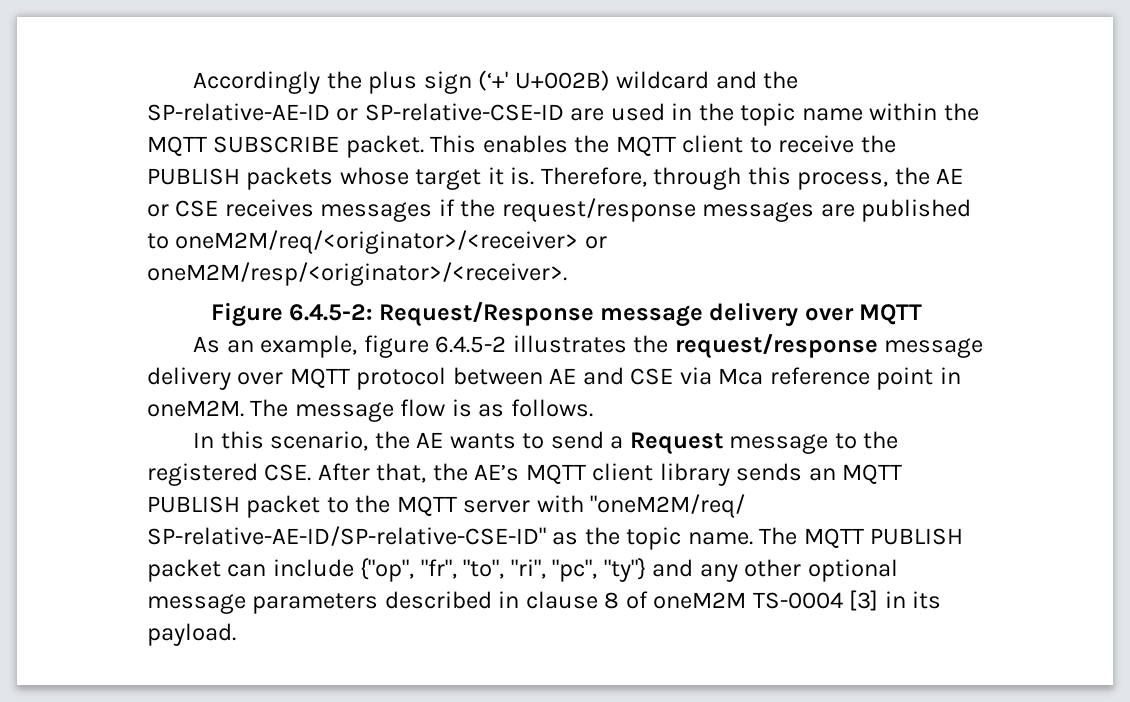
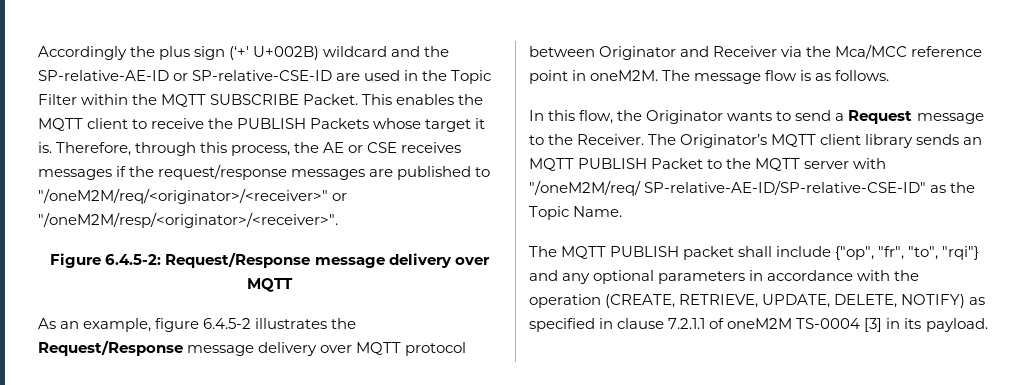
- Accordingly the plus sign (‘+' U+002B) wildcard and the SP-relative-AE-ID or SP-relative-CSE-ID are used in the topic name within the MQTT SUBSCRIBE packet.
+ Accordingly the plus sign (‘+' U+002B) wildcard and the SP-relative-AE-ID or SP-relative-CSE-ID are used in the Topic Filter within the MQTT SUBSCRIBE Packet.
- This enables the MQTT client to receive the PUBLISH packets whose target it is.
+ This enables the MQTT client to receive the PUBLISH Packets whose target it is.
- Therefore, through this process, the AE or CSE receives messages if the request/response messages are published to oneM2M/req/<originator>/<receiver> or oneM2M/resp/<originator>/<receiver>.
+ Therefore, through this process, the AE or CSE receives messages if the request/response messages are published to "/oneM2M/req/<originator>/<receiver>" or "/oneM2M/resp/<originator>/<receiver>".
- As an example, figure 6.4.5-2 illustrates the request/response message delivery over MQTT protocol between AE and CSE via Mca reference point in oneM2M.
+ As an example, figure 6.4.5-2 illustrates the Request/Response message delivery over MQTT protocol between Originator and Receiver via the Mca/MCC reference point in oneM2M.
- In this scenario, the AE wants to send a Request message to the registered CSE. After that, the AE’s MQTT client library sends an MQTT PUBLISH packet to the MQTT server with "oneM2M/req/ SP-relative-AE-ID/SP-relative-CSE-ID" as the topic name. The MQTT PUBLISH packet can include {"op", "fr", "to", "ri", "pc", "ty"} and any other optional message parameters described in clause 8 of oneM2M TS-0004 [3] in its payload.
+ In this flow, the Originator wants to send a Request message to the Receiver. The Originator’s MQTT client library sends an MQTT PUBLISH Packet to the MQTT server with "/oneM2M/req/ SP-relative-AE-ID/SP-relative-CSE-ID" as the Topic Name.
+ The MQTT PUBLISH packet shall include {"op", "fr", "to", "rqi"} and any optional parameters in accordance with the operation (CREATE, RETRIEVE, UPDATE, DELETE, NOTIFY) as specified in clause 7.2.1.1 of oneM2M TS-0004 [3] in its payload.

